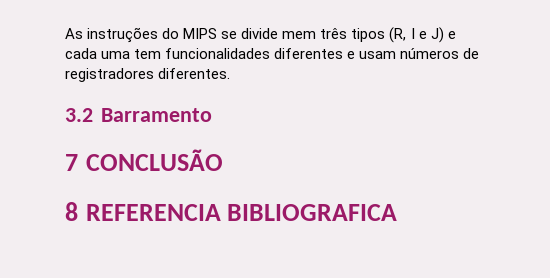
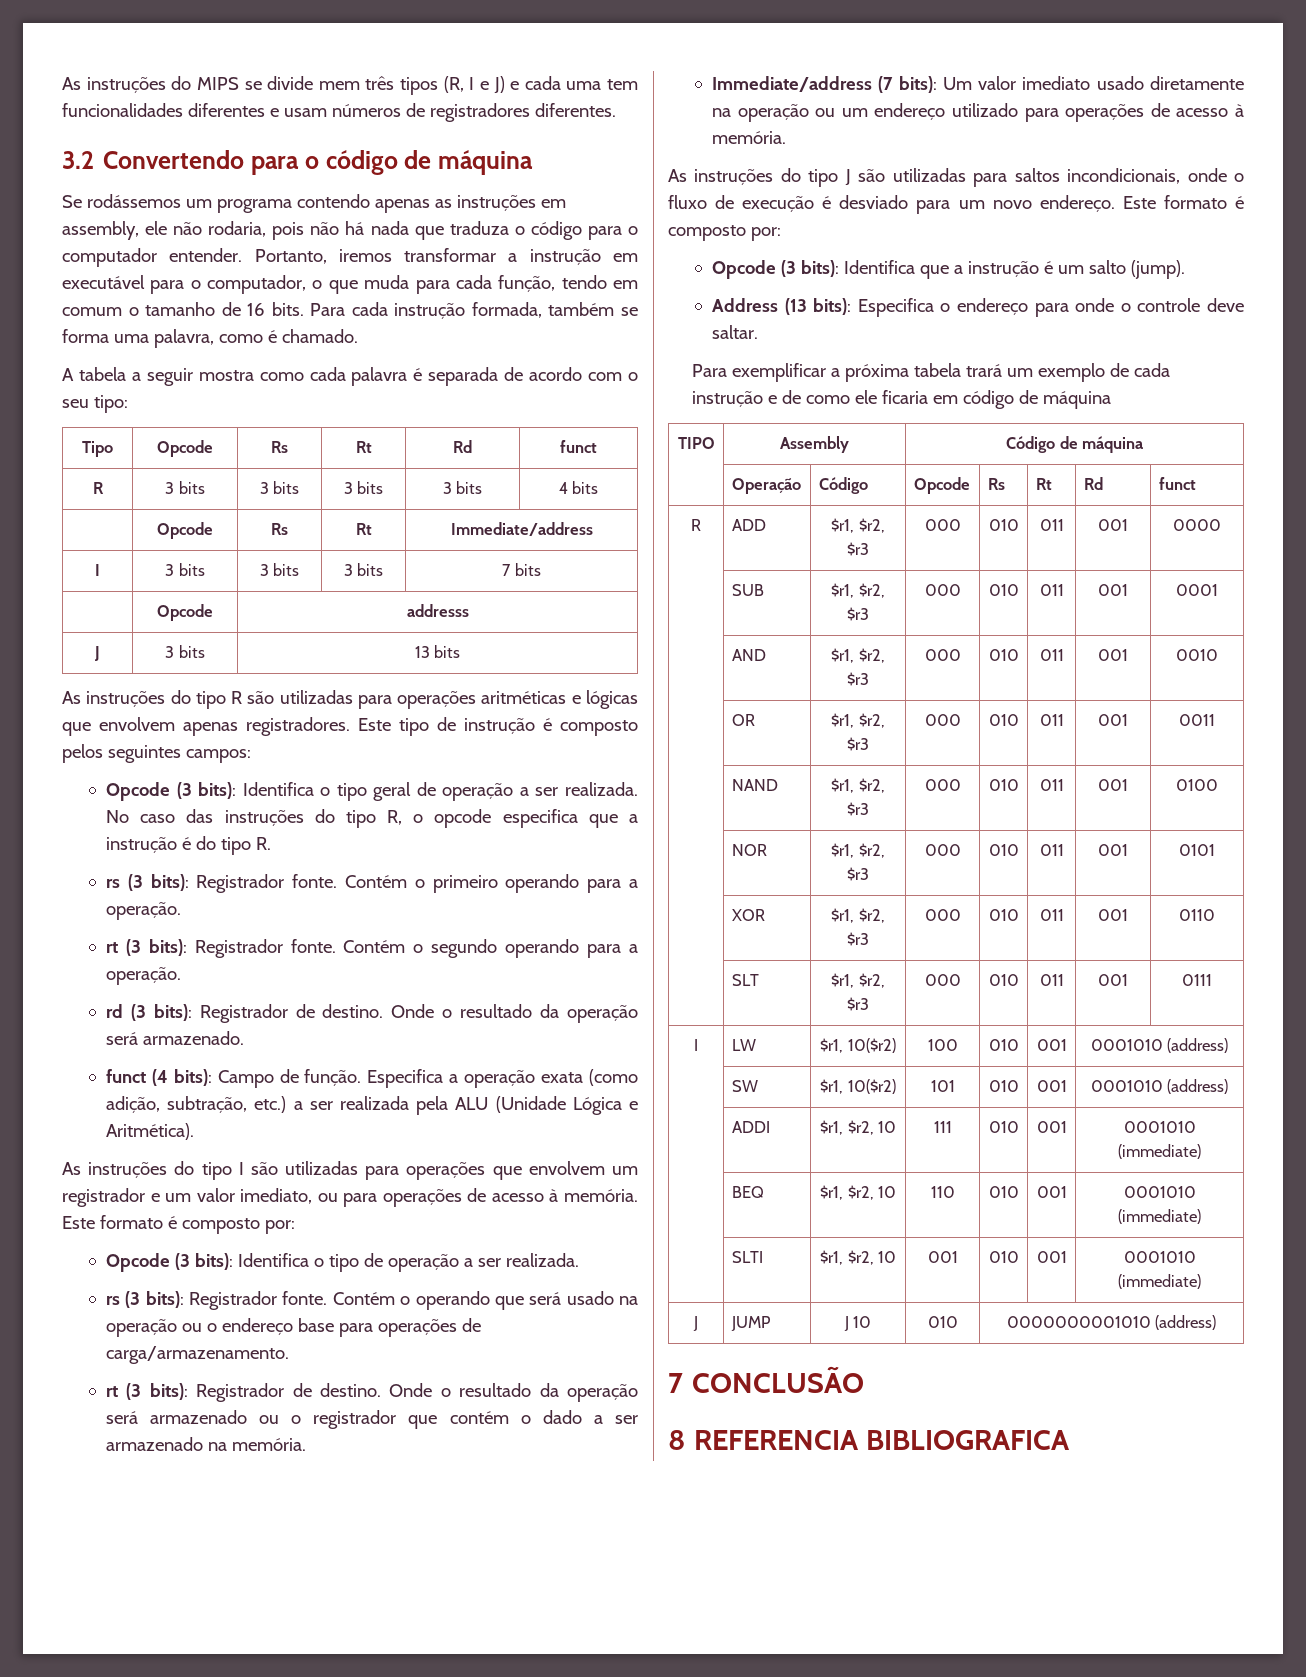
- 3.2 Barramento
+ 3.2 Convertendo para o código de máquina
+ Se rodássemos um programa contendo apenas as instruções em assembly, ele não rodaria, pois não há nada que traduza o código para o computador entender. Portanto, iremos transformar a instrução em executável para o computador, o que muda para cada função, tendo em comum o tamanho de 16 bits. Para cada instrução formada, também se forma uma palavra, como é chamado.
+ A tabela a seguir mostra como cada palavra é separada de acordo com o seu tipo:
+ Tipo | Opcode | Rs | Rt | Rd | funct
+ R | 3 bits | 3 bits | 3 bits | 3 bits | 4 bits
+ | Opcode | Rs | Rt | Immediate/address
+ I | 3 bits | 3 bits | 3 bits | 7 bits
+ | Opcode | addresss
+ J | 3 bits | 13 bits
+ As instruções do tipo R são utilizadas para operações aritméticas e lógicas que envolvem apenas registradores. Este tipo de instrução é composto pelos seguintes campos:
+ Opcode (3 bits): Identifica o tipo geral de operação a ser realizada. No caso das instruções do tipo R, o opcode especifica que a instrução é do tipo R.
+ rs (3 bits): Registrador fonte. Contém o primeiro operando para a operação.
+ rt (3 bits): Registrador fonte. Contém o segundo operando para a operação.
+ rd (3 bits): Registrador de destino. Onde o resultado da operação será armazenado.
+ funct (4 bits): Campo de função. Especifica a operação exata (como adição, subtração, etc.) a ser realizada pela ALU (Unidade Lógica e Aritmética).
+ As instruções do tipo I são utilizadas para operações que envolvem um registrador e um valor imediato, ou para operações de acesso à memória. Este formato é composto por:
+ Opcode (3 bits): Identifica o tipo de operação a ser realizada.
+ rs (3 bits): Registrador fonte. Contém o operando que será usado na operação ou o endereço base para operações de carga/armazenamento.
+ rt (3 bits): Registrador de destino. Onde o resultado da operação será armazenado ou o registrador que contém o dado a ser armazenado na memória.
+ Immediate/address (7 bits): Um valor imediato usado diretamente na operação ou um endereço utilizado para operações de acesso à memória.
+ As instruções do tipo J são utilizadas para saltos incondicionais, onde o fluxo de execução é desviado para um novo endereço. Este formato é composto por:
+ Opcode (3 bits): Identifica que a instrução é um salto (jump).
+ Address (13 bits): Especifica o endereço para onde o controle deve saltar.
+ Para exemplificar a próxima tabela trará um exemplo de cada instrução e de como ele ficaria em código de máquina
+ TIPO | Assembly | Código de máquina
+ | Operação | Código | Opcode | Rs | Rt | Rd | funct
+ R | ADD | $r1, $r2, $r3 | 000 | 010 | 011 | 001 | 0000
+ | SUB | $r1, $r2, $r3 | 000 | 010 | 011 | 001 | 0001
+ | AND | $r1, $r2, $r3 | 000 | 010 | 011 | 001 | 0010
+ | OR | $r1, $r2, $r3 | 000 | 010 | 011 | 001 | 0011
+ | NAND | $r1, $r2, $r3 | 000 | 010 | 011 | 001 | 0100
+ | NOR | $r1, $r2, $r3 | 000 | 010 | 011 | 001 | 0101
+ | XOR | $r1, $r2, $r3 | 000 | 010 | 011 | 001 | 0110
+ | SLT | $r1, $r2, $r3 | 000 | 010 | 011 | 001 | 0111
+ I | LW | $r1, 10($r2) | 100 | 010 | 001 | 0001010 (address)
+ | SW | $r1, 10($r2) | 101 | 010 | 001 | 0001010 (address)
+ | ADDI | $r1, $r2, 10 | 111 | 010 | 001 | 0001010 (immediate)
+ | BEQ | $r1, $r2, 10 | 110 | 010 | 001 | 0001010 (immediate)
+ | SLTI | $r1, $r2, 10 | 001 | 010 | 001 | 0001010 (immediate)
+ J | JUMP | J 10 | 010 | 0000000001010 (address)

